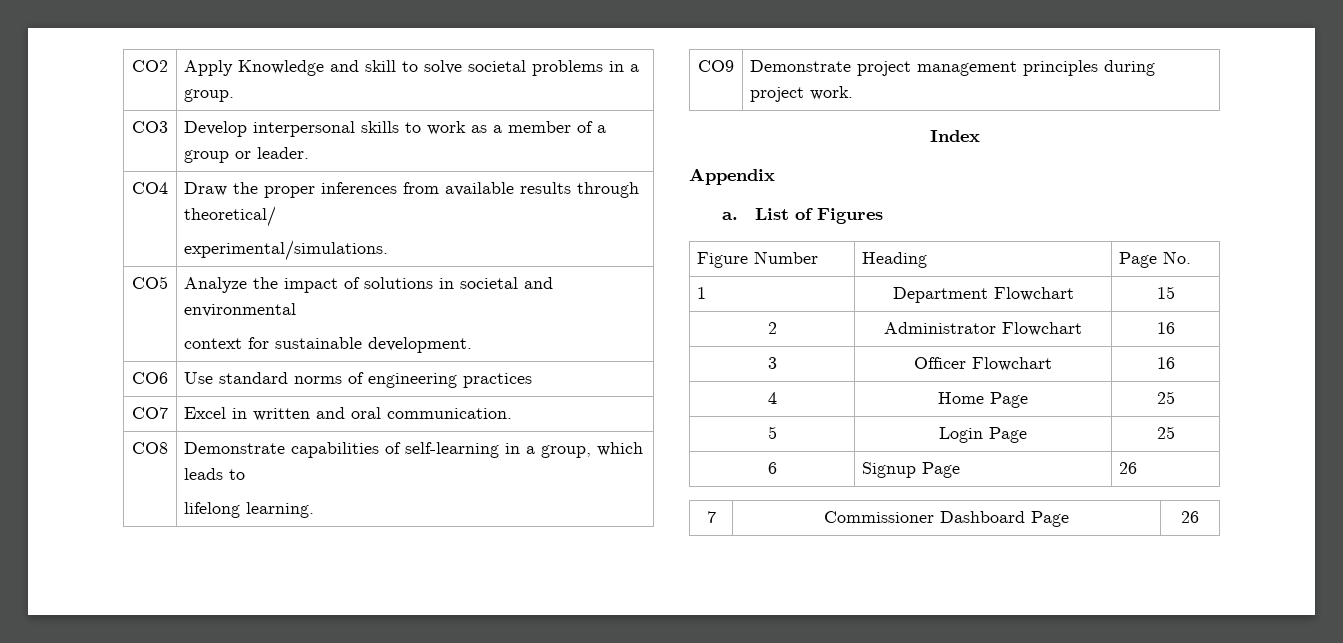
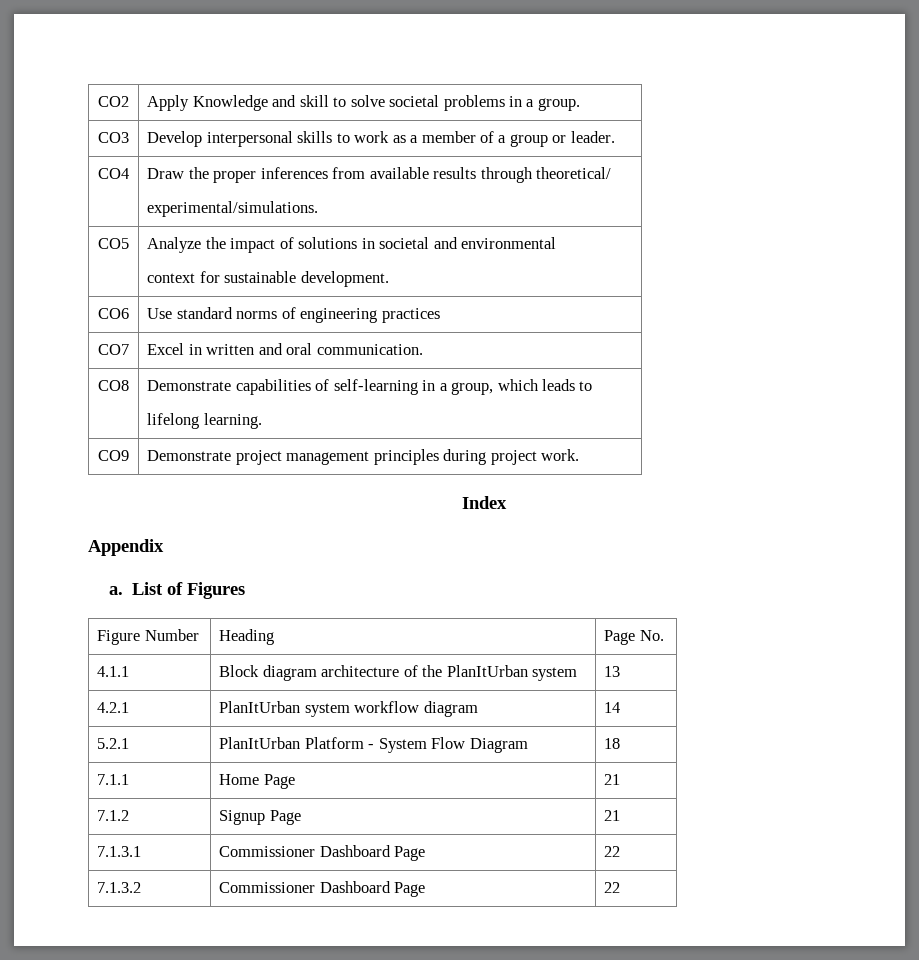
- 1 | Department Flowchart | 15
- 2 | Administrator Flowchart | 16
- 3 | Officer Flowchart | 16
- 4 | Home Page | 25
- 5 | Login Page | 25
- 6 | Signup Page | 26
- 7 | Commissioner Dashboard Page | 26
+ 4.1.1 | Block diagram architecture of the PlanItUrban system | 13
+ 4.2.1 | PlanItUrban system workflow diagram | 14
+ 5.2.1 | PlanItUrban Platform - System Flow Diagram | 18
+ 7.1.1 | Home Page | 21
+ 7.1.2 | Signup Page | 21
+ 7.1.3.1 | Commissioner Dashboard Page | 22
+ 7.1.3.2 | Commissioner Dashboard Page | 22

